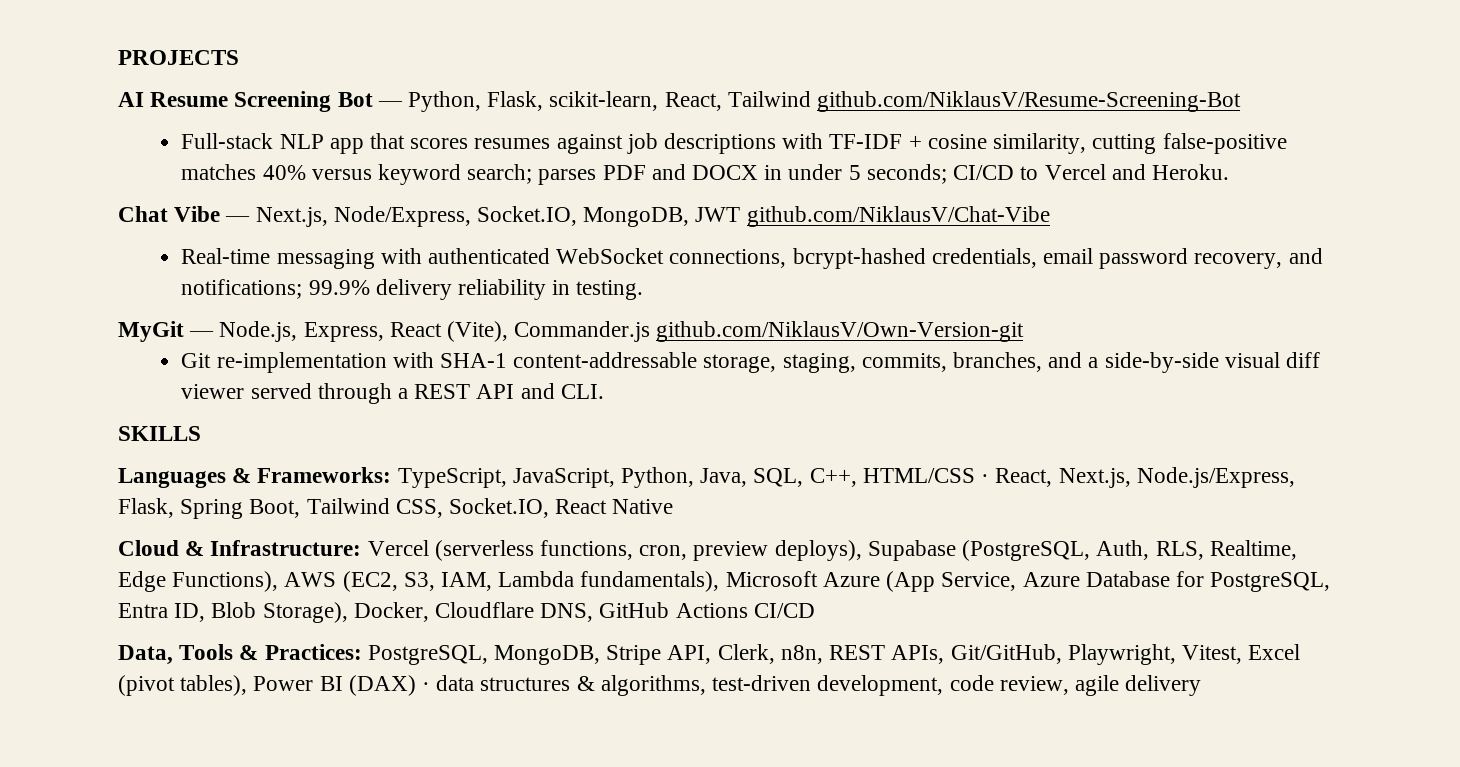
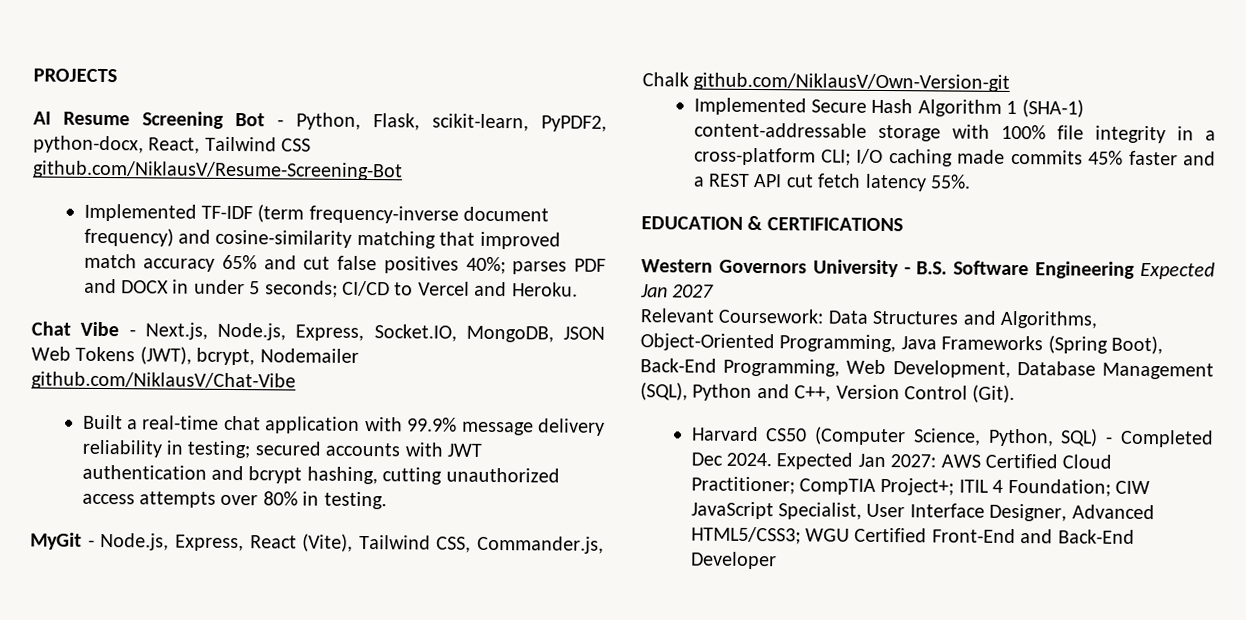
- AI Resume Screening Bot — Python, Flask, scikit-learn, React, Tailwind github.com/NiklausV/Resume-Screening-Bot
+ AI Resume Screening Bot - Python, Flask, scikit-learn, PyPDF2, python-docx, React, Tailwind CSS github.com/NiklausV/Resume-Screening-Bot
- Full-stack NLP app that scores resumes against job descriptions with TF-IDF + cosine similarity, cutting false-positive matches 40% versus keyword search; parses PDF and DOCX in under 5 seconds; CI/CD to Vercel and Heroku.
+ Implemented TF-IDF (term frequency-inverse document frequency) and cosine-similarity matching that improved match accuracy 65% and cut false positives 40%; parses PDF and DOCX in under 5 seconds; CI/CD to Vercel and Heroku.
- Chat Vibe — Next.js, Node/Express, Socket.IO, MongoDB, JWT github.com/NiklausV/Chat-Vibe
- Real-time messaging with authenticated WebSocket connections, bcrypt-hashed credentials, email password recovery, and notifications; 99.9% delivery reliability in testing.
+ Chat Vibe - Next.js, Node.js, Express, Socket.IO, MongoDB, JSON Web Tokens (JWT), bcrypt, Nodemailer github.com/NiklausV/Chat-Vibe
+ Built a real-time chat application with 99.9% message delivery reliability in testing; secured accounts with JWT authentication and bcrypt hashing, cutting unauthorized access attempts over 80% in testing.
- MyGit — Node.js, Express, React (Vite), Commander.js github.com/NiklausV/Own-Version-git
- Git re-implementation with SHA-1 content-addressable storage, staging, commits, branches, and a side-by-side visual diff viewer served through a REST API and CLI.
- SKILLS
- Languages & Frameworks: TypeScript, JavaScript, Python, Java, SQL, C++, HTML/CSS · React, Next.js, Node.js/Express, Flask, Spring Boot, Tailwind CSS, Socket.IO, React Native
- Cloud & Infrastructure: Vercel (serverless functions, cron, preview deploys), Supabase (PostgreSQL, Auth, RLS, Realtime, Edge Functions), AWS (EC2, S3, IAM, Lambda fundamentals), Microsoft Azure (App Service, Azure Database for PostgreSQL, Entra ID, Blob Storage), Docker, Cloudflare DNS, GitHub Actions CI/CD
- Data, Tools & Practices: PostgreSQL, MongoDB, Stripe API, Clerk, n8n, REST APIs, Git/GitHub, Playwright, Vitest, Excel (pivot tables), Power BI (DAX) · data structures & algorithms, test-driven development, code review, agile delivery
+ MyGit - Node.js, Express, React (Vite), Tailwind CSS, Commander.js, Chalk github.com/NiklausV/Own-Version-git
+ Implemented Secure Hash Algorithm 1 (SHA-1) content-addressable storage with 100% file integrity in a cross-platform CLI; I/O caching made commits 45% faster and a REST API cut fetch latency 55%.
+ EDUCATION & CERTIFICATIONS
+ Western Governors University - B.S. Software Engineering Expected Jan 2027
+ Relevant Coursework: Data Structures and Algorithms, Object-Oriented Programming, Java Frameworks (Spring Boot), Back-End Programming, Web Development, Database Management (SQL), Python and C++, Version Control (Git).
+ Harvard CS50 (Computer Science, Python, SQL) - Completed Dec 2024. Expected Jan 2027: AWS Certified Cloud Practitioner; CompTIA Project+; ITIL 4 Foundation; CIW JavaScript Specialist, User Interface Designer, Advanced HTML5/CSS3; WGU Certified Front-End and Back-End Developer

